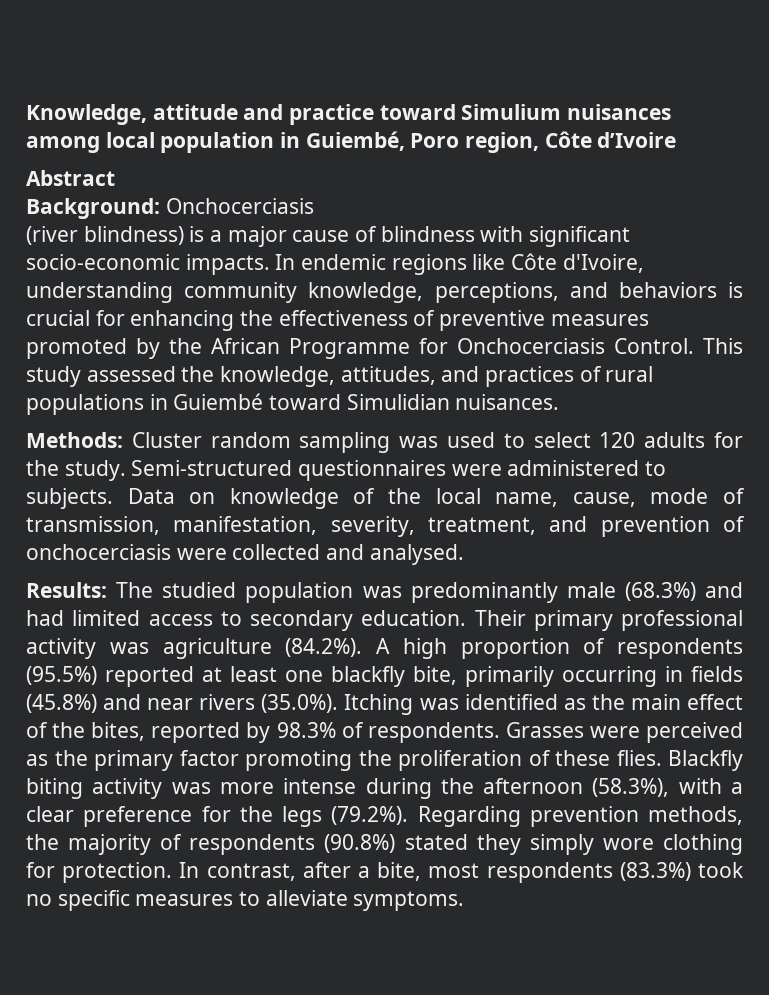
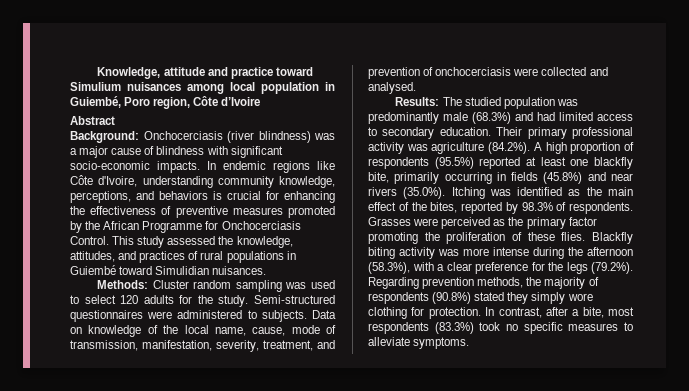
- Background: Onchocerciasis
- (river blindness) is a major cause of blindness with significant socio-economic impacts.
+ Background: Onchocerciasis (river blindness) was a major cause of blindness with significant socio-economic impacts.

